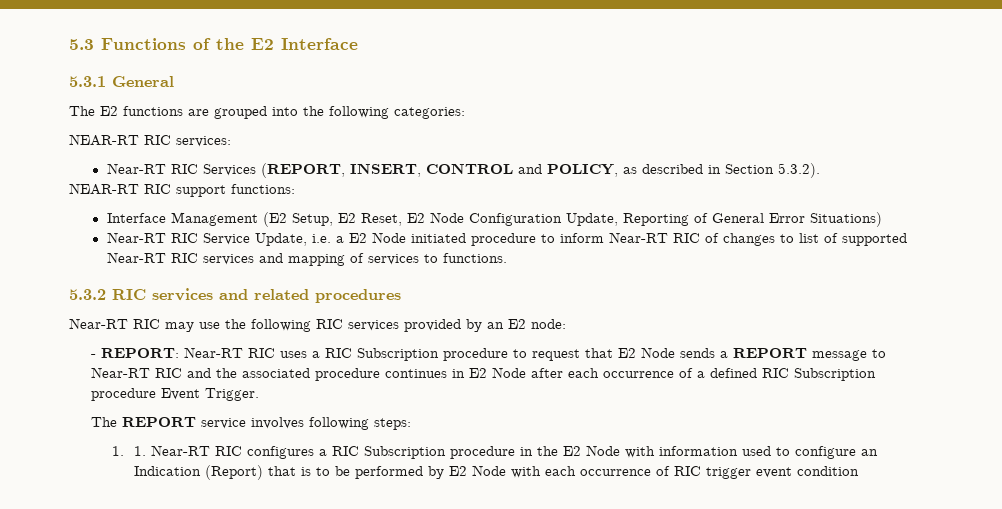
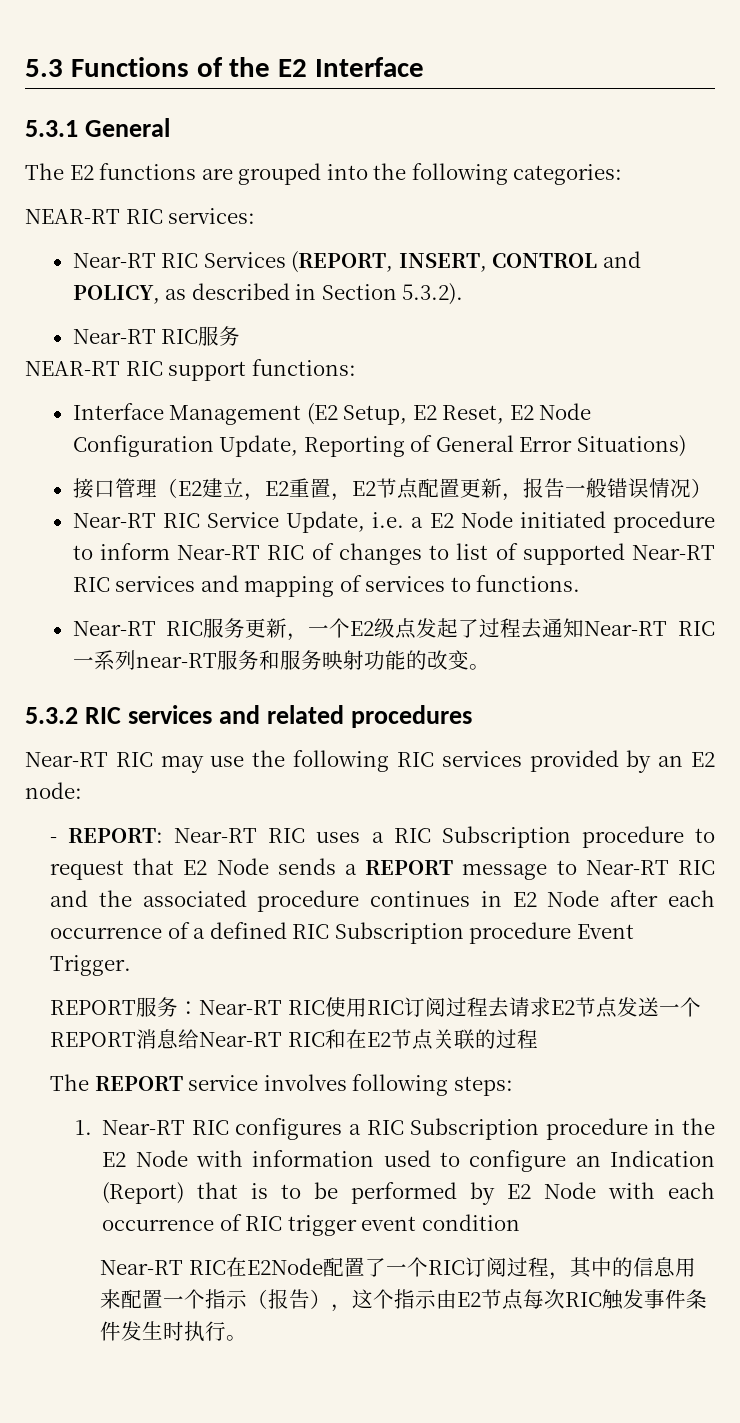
  Near-RT RIC Services (REPORT, INSERT, CONTROL and POLICY, as described in Section 5.3.2).
+ Near-RT RIC服务
+ 接口管理（E2建立，E2重置，E2节点配置更新，报告一般错误情况）
+ Near-RT RIC服务更新，一个E2级点发起了过程去通知Near-RT RIC一系列near-RT服务和服务映射功能的改变。
+ REPORT服务：Near-RT RIC使用RIC订阅过程去请求E2节点发送一个REPORT消息给Near-RT RIC和在E2节点关联的过程
- 1. 1. Near-RT RIC configures a RIC Subscription procedure in the E2 Node with information used to configure an Indication (Report) that is to be performed by E2 Node with each occurrence of RIC trigger event condition
+ 1. Near-RT RIC configures a RIC Subscription procedure in the E2 Node with information used to configure an Indication (Report) that is to be performed by E2 Node with each occurrence of RIC trigger event condition
+ Near-RT RIC在E2Node配置了一个RIC订阅过程，其中的信息用来配置一个指示（报告），这个指示由E2节点每次RIC触发事件条件发生时执行。

